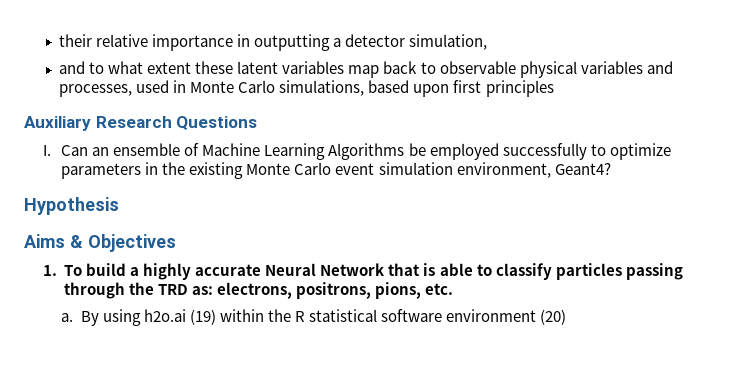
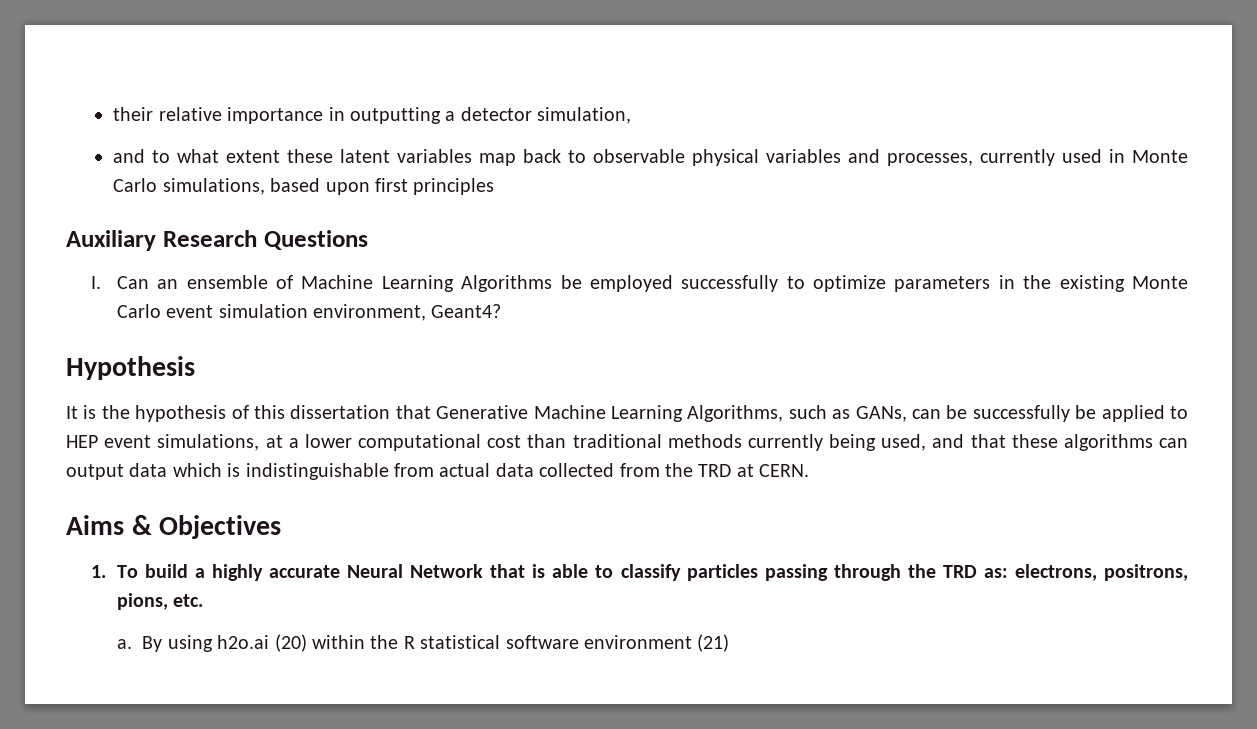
- and to what extent these latent variables map back to observable physical variables and processes, used in Monte Carlo simulations, based upon first principles
+ and to what extent these latent variables map back to observable physical variables and processes, currently used in Monte Carlo simulations, based upon first principles
+ It is the hypothesis of this dissertation that Generative Machine Learning Algorithms, such as GANs, can be successfully be applied to HEP event simulations, at a lower computational cost than traditional methods currently being used, and that these algorithms can output data which is indistinguishable from actual data collected from the TRD at CERN.
- By using h2o.ai (19) within the R statistical software environment (20)
+ By using h2o.ai (20) within the R statistical software environment (21)

